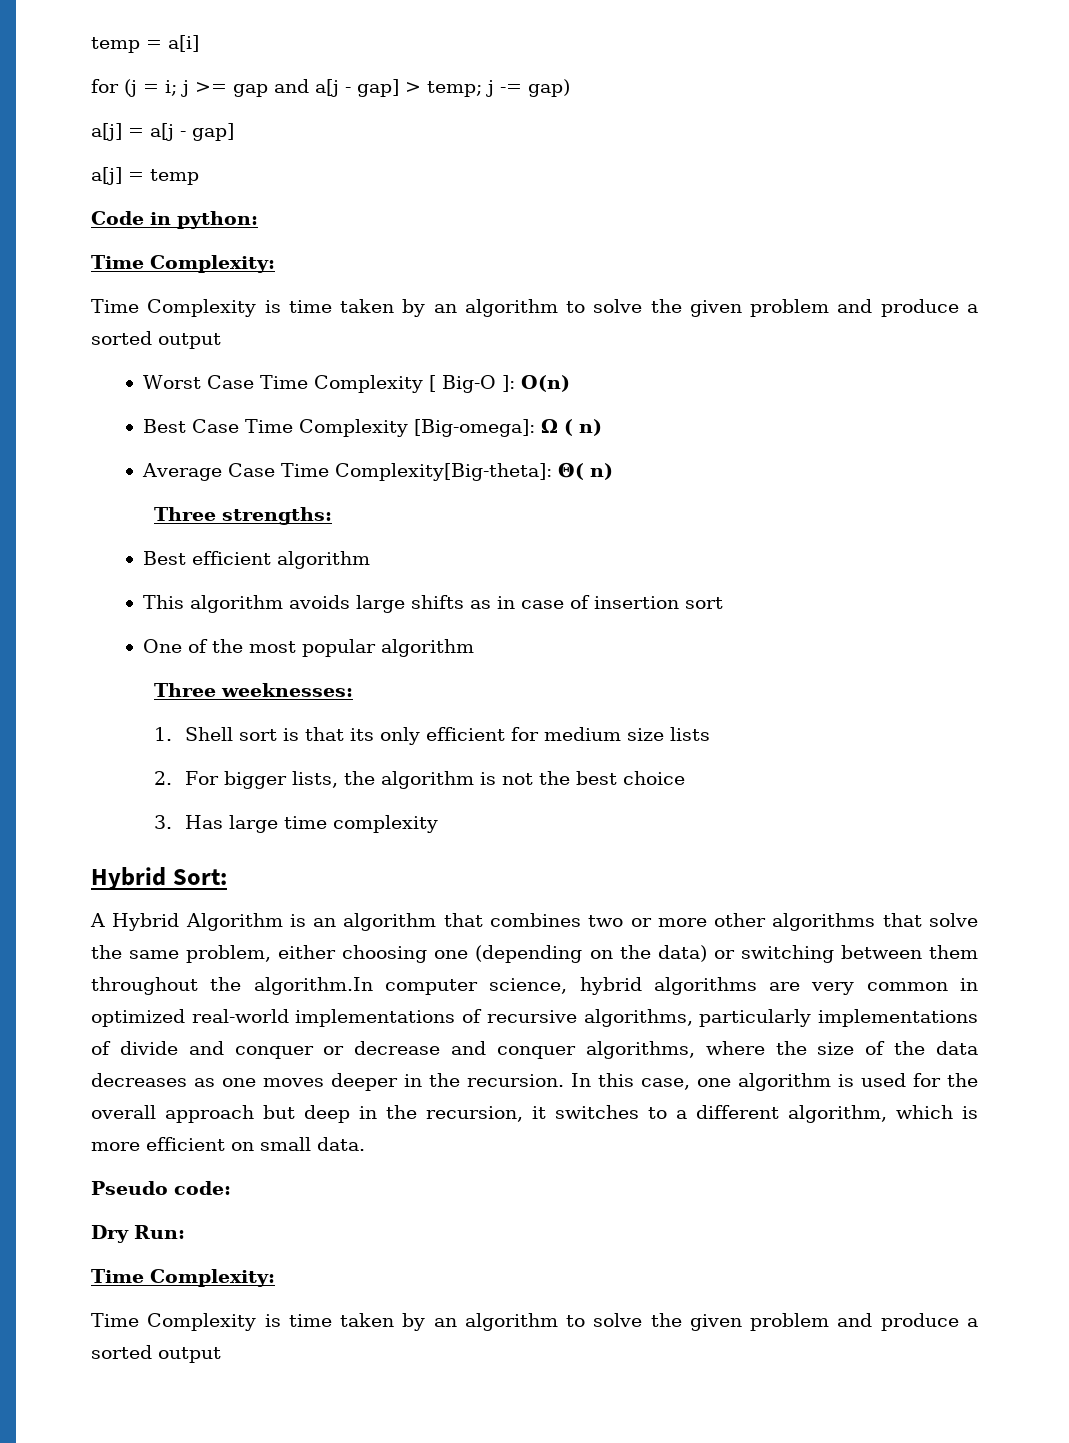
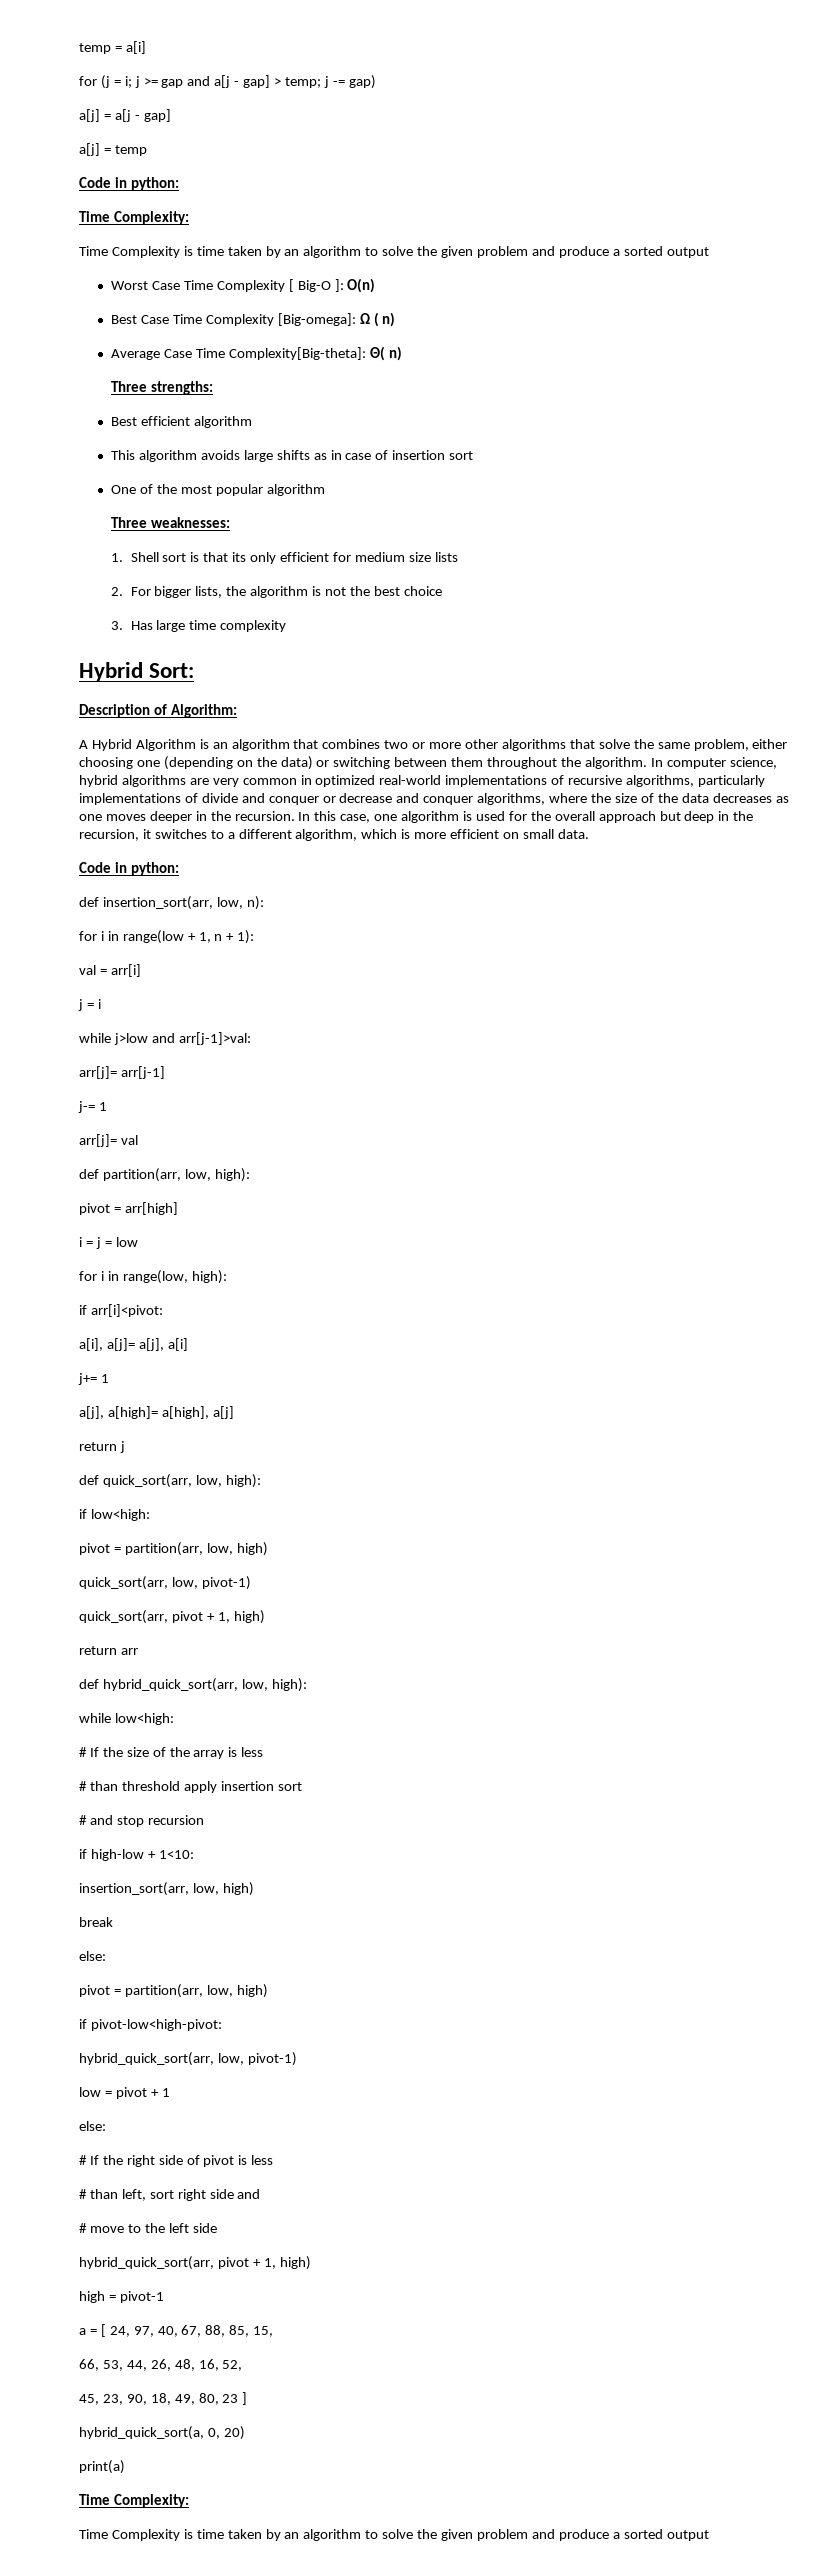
- Three weeknesses:
+ Three weaknesses:
+ Description of Algorithm:
- A Hybrid Algorithm is an algorithm that combines two or more other algorithms that solve the same problem, either choosing one (depending on the data) or switching between them throughout the algorithm.In computer science, hybrid algorithms are very common in optimized real-world implementations of recursive algorithms, particularly implementations of divide and conquer or decrease and conquer algorithms, where the size of the data decreases as one moves deeper in the recursion.
+ A Hybrid Algorithm is an algorithm that combines two or more other algorithms that solve the same problem, either choosing one (depending on the data) or switching between them throughout the algorithm. In computer science, hybrid algorithms are very common in optimized real-world implementations of recursive algorithms, particularly implementations of divide and conquer or decrease and conquer algorithms, where the size of the data decreases as one moves deeper in the recursion.
  In this case, one algorithm is used for the overall approach but deep in the recursion, it switches to a different algorithm, which is more efficient on small data.
- Pseudo code:
- Dry Run:
+ Code in python:
+ def insertion_sort(arr, low, n):
+ for i in range(low + 1, n + 1):
+ val = arr[i]
+ j = i
+ while j>low and arr[j-1]>val:
+ arr[j]= arr[j-1]
+ j-= 1
+ arr[j]= val
+ def partition(arr, low, high):
+ pivot = arr[high]
+ i = j = low
+ for i in range(low, high):
+ if arr[i]<pivot:
+ a[i], a[j]= a[j], a[i]
+ j+= 1
+ a[j], a[high]= a[high], a[j]
+ return j
+ def quick_sort(arr, low, high):
+ if low<high:
+ pivot = partition(arr, low, high)
+ quick_sort(arr, low, pivot-1)
+ quick_sort(arr, pivot + 1, high)
+ return arr
+ def hybrid_quick_sort(arr, low, high):
+ while low<high:
+ # If the size of the array is less
+ # than threshold apply insertion sort
+ # and stop recursion
+ if high-low + 1<10:
+ insertion_sort(arr, low, high)
+ break
+ else:
+ pivot = partition(arr, low, high)
+ if pivot-low<high-pivot:
+ hybrid_quick_sort(arr, low, pivot-1)
+ low = pivot + 1
+ else:
+ # If the right side of pivot is less
+ # than left, sort right side and
+ # move to the left side
+ hybrid_quick_sort(arr, pivot + 1, high)
+ high = pivot-1
+ a = [ 24, 97, 40, 67, 88, 85, 15,
+ 66, 53, 44, 26, 48, 16, 52,
+ 45, 23, 90, 18, 49, 80, 23 ]
+ hybrid_quick_sort(a, 0, 20)
+ print(a)

